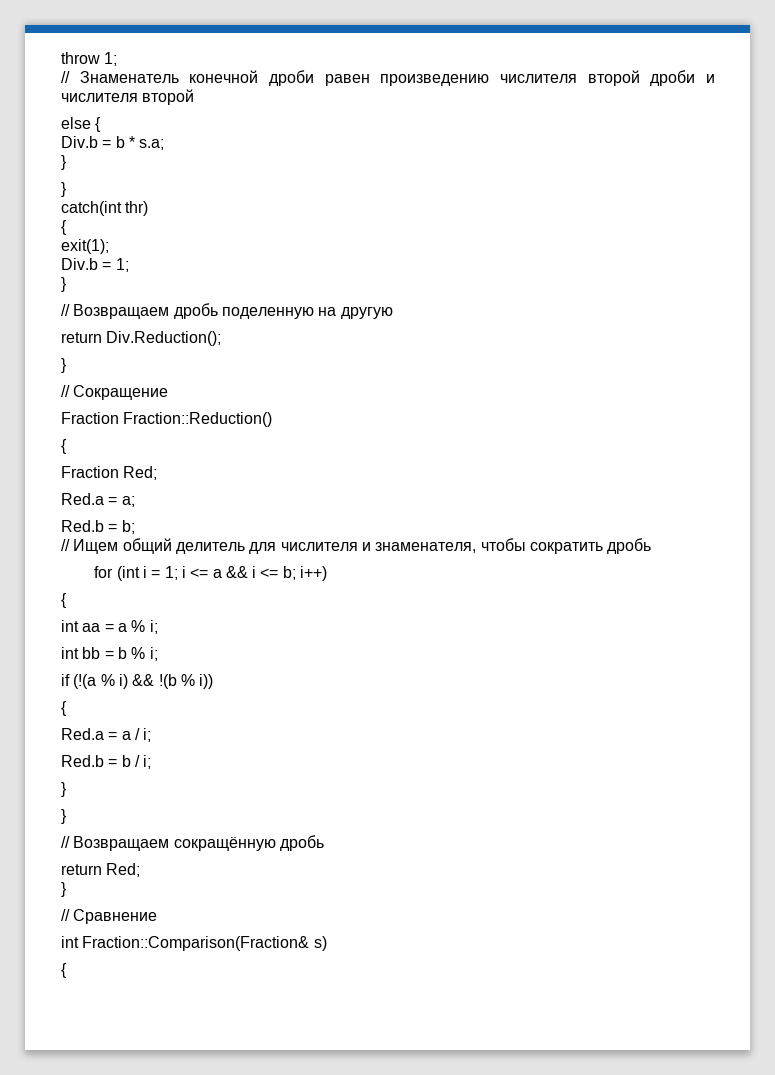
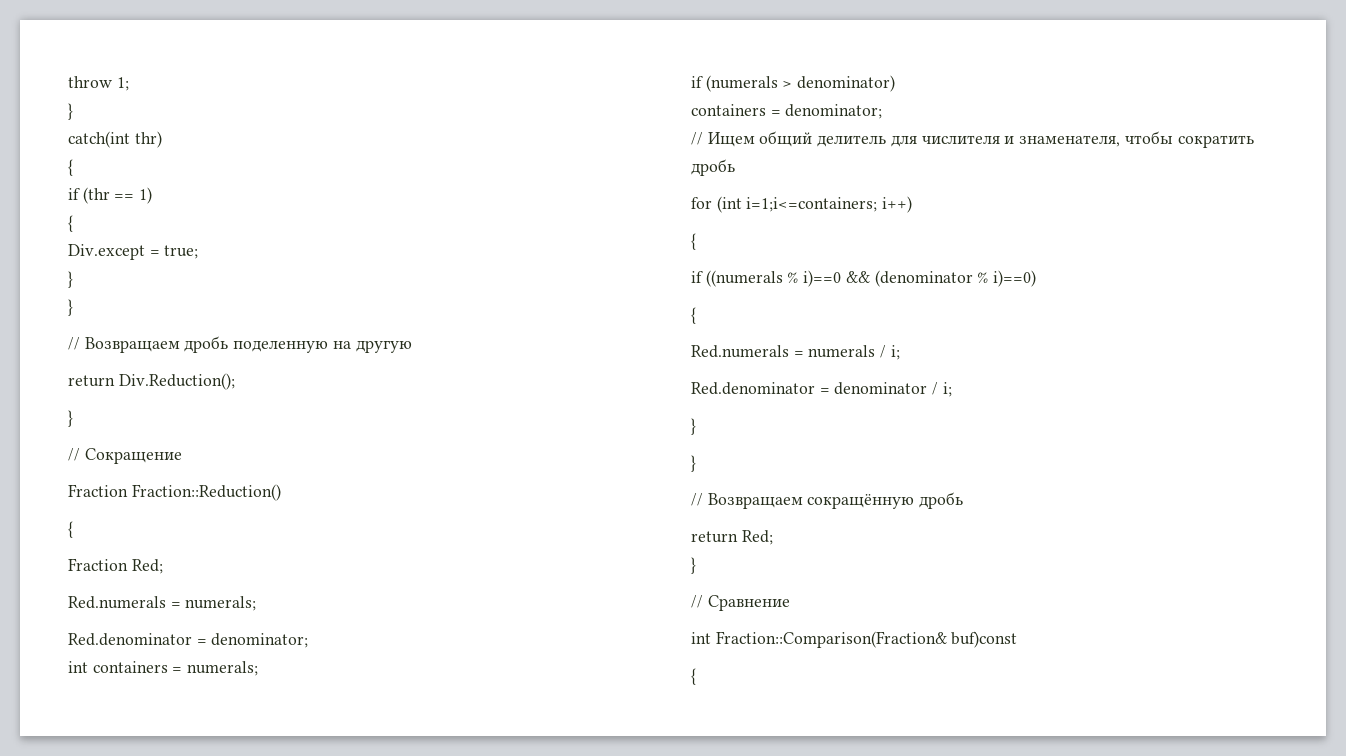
  throw 1;
- // Знаменатель конечной дроби равен произведению числителя второй дроби и числителя второй
- else {
- Div.b = b * s.a;
- }
  }
  catch(int thr)
  {
- exit(1);
- Div.b = 1;
+ if (thr == 1)
+ {
+ Div.except = true;
+ }
- Red.a = a;
- Red.b = b;
+ Red.numerals = numerals;
+ Red.denominator = denominator;
+ int containers = numerals;
+ if (numerals > denominator)
+ containers = denominator;
- for (int i = 1; i <= a && i <= b; i++)
+ for (int i=1;i<=containers; i++)
  {
- int aa = a % i;
- int bb = b % i;
- if (!(a % i) && !(b % i))
+ if ((numerals % i)==0 && (denominator % i)==0)
  {
- Red.a = a / i;
- Red.b = b / i;
+ Red.numerals = numerals / i;
+ Red.denominator = denominator / i;
- int Fraction::Comparison(Fraction& s)
+ int Fraction::Comparison(Fraction& buf)const

